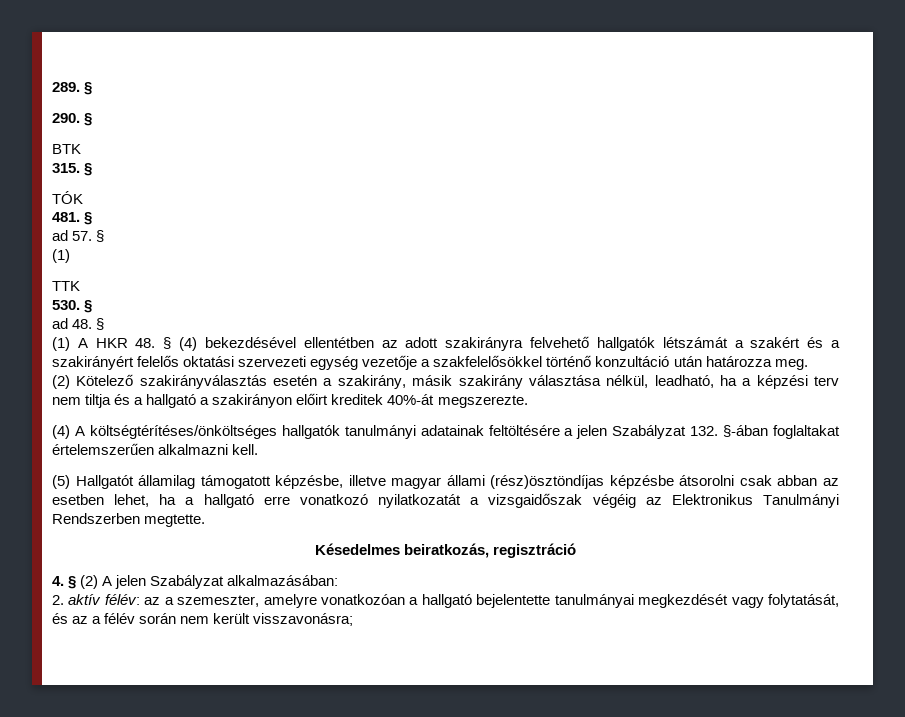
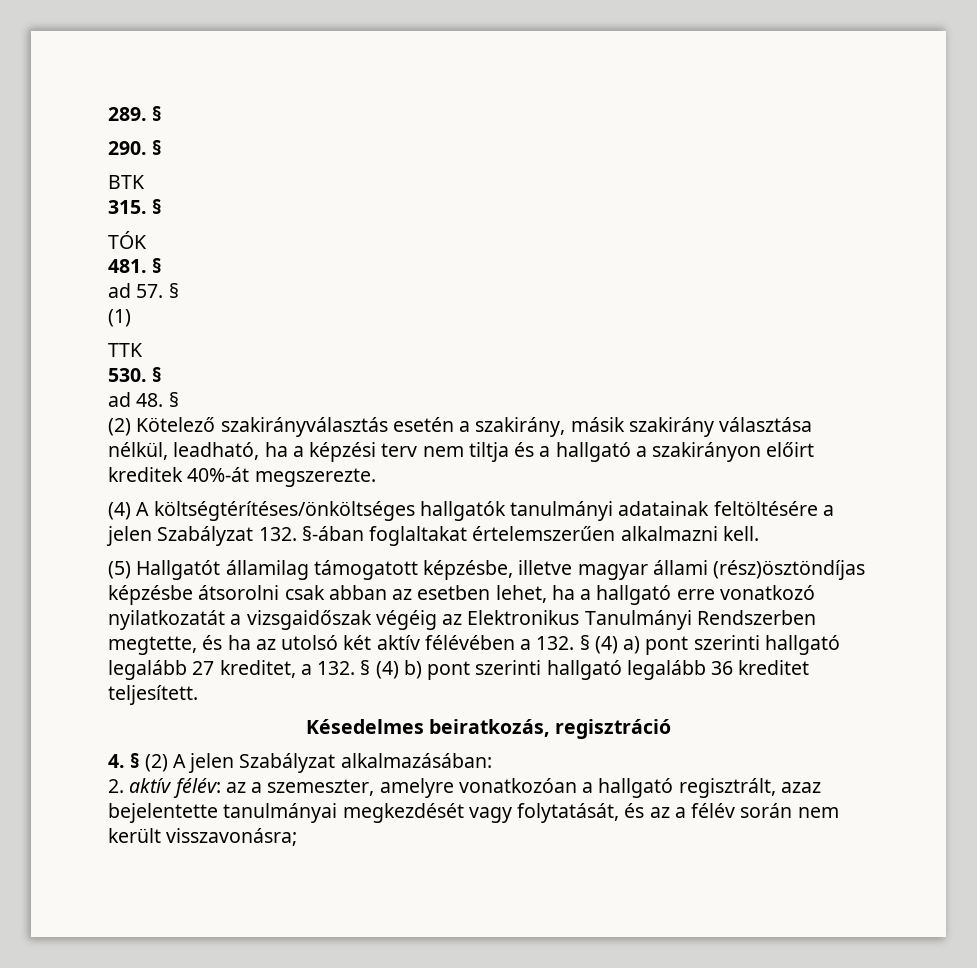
- (1) A HKR 48. § (4) bekezdésével ellentétben az adott szakirányra felvehető hallgatók létszámát a szakért és a szakirányért felelős oktatási szervezeti egység vezetője a szakfelelősökkel történő konzultáció után határozza meg.
- (5) Hallgatót államilag támogatott képzésbe, illetve magyar állami (rész)ösztöndíjas képzésbe átsorolni csak abban az esetben lehet, ha a hallgató erre vonatkozó nyilatkozatát a vizsgaidőszak végéig az Elektronikus Tanulmányi Rendszerben megtette.
+ (5) Hallgatót államilag támogatott képzésbe, illetve magyar állami (rész)ösztöndíjas képzésbe átsorolni csak abban az esetben lehet, ha a hallgató erre vonatkozó nyilatkozatát a vizsgaidőszak végéig az Elektronikus Tanulmányi Rendszerben megtette, és ha az utolsó két aktív félévében a 132. § (4) a) pont szerinti hallgató legalább 27 kreditet, a 132. § (4) b) pont szerinti hallgató legalább 36 kreditet teljesített.
- 2. aktív félév: az a szemeszter, amelyre vonatkozóan a hallgató bejelentette tanulmányai megkezdését vagy folytatását, és az a félév során nem került visszavonásra;
+ 2. aktív félév: az a szemeszter, amelyre vonatkozóan a hallgató regisztrált, azaz bejelentette tanulmányai megkezdését vagy folytatását, és az a félév során nem került visszavonásra;

